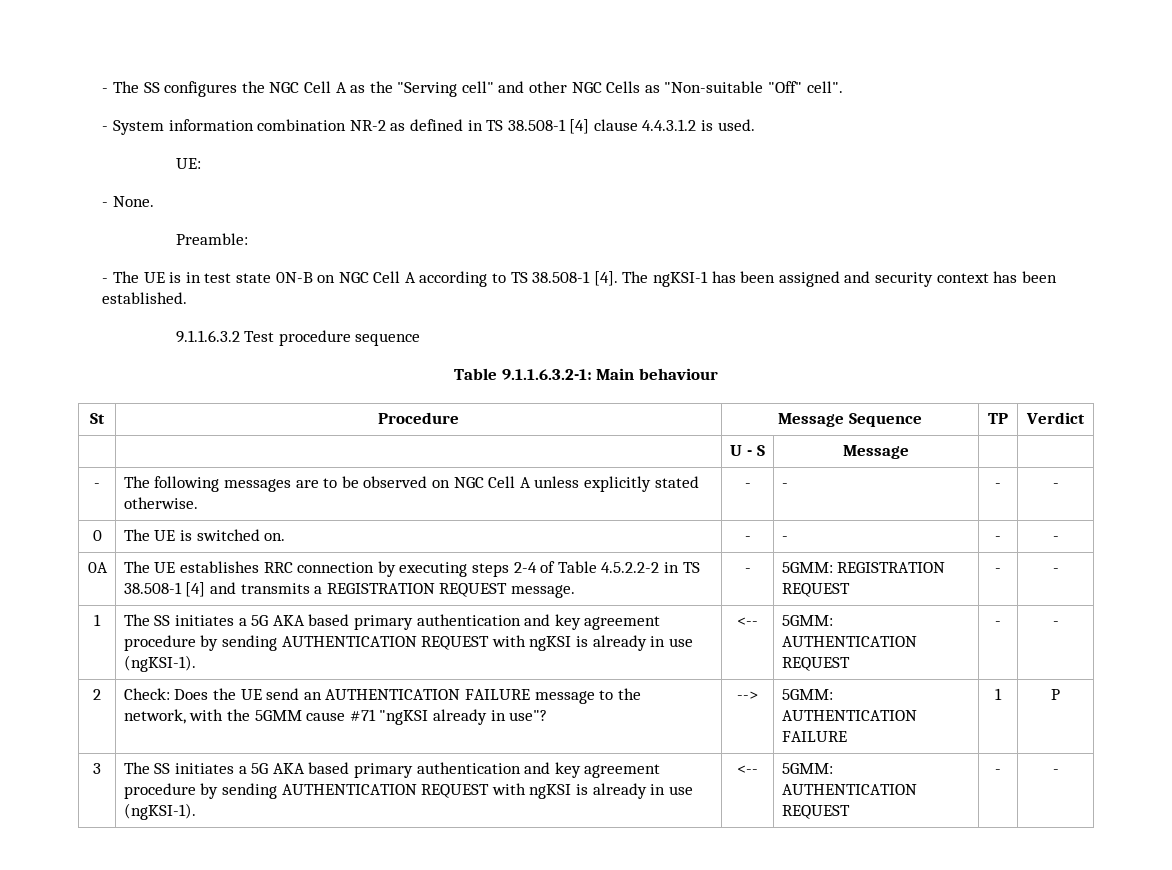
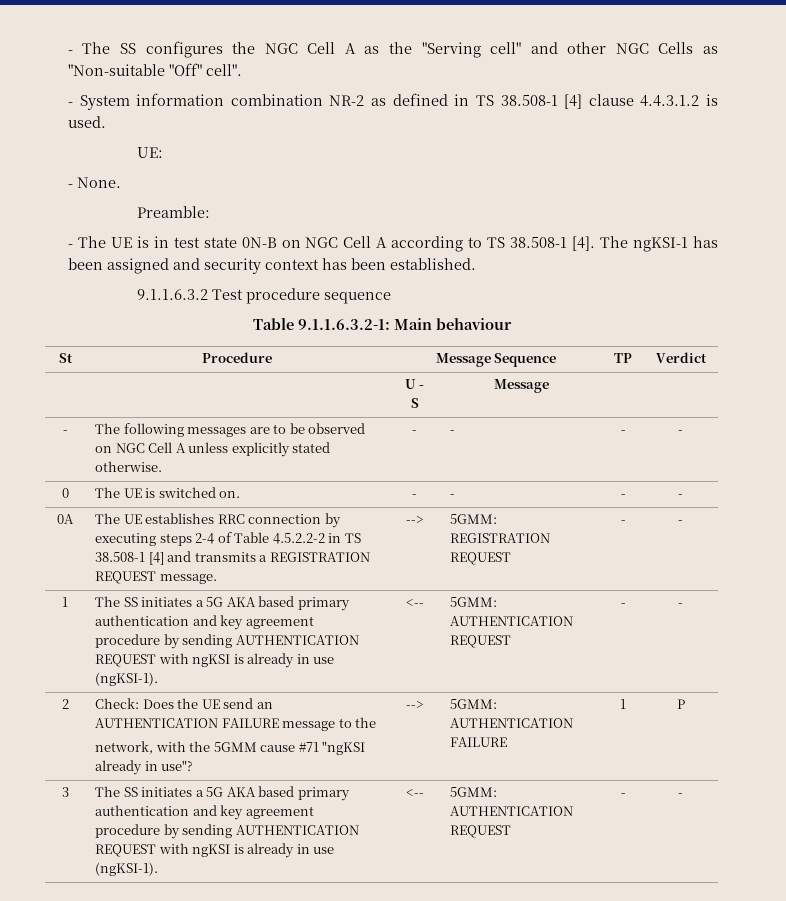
- 0A | The UE establishes RRC connection by executing steps 2-4 of Table 4.5.2.2-2 in TS 38.508-1 [4] and transmits a REGISTRATION REQUEST message. | - | 5GMM: REGISTRATION REQUEST | - | -
+ 0A | The UE establishes RRC connection by executing steps 2-4 of Table 4.5.2.2-2 in TS 38.508-1 [4] and transmits a REGISTRATION REQUEST message. | --> | 5GMM: REGISTRATION REQUEST | - | -

